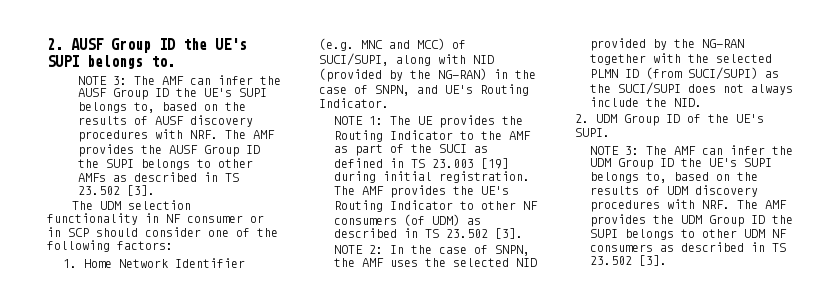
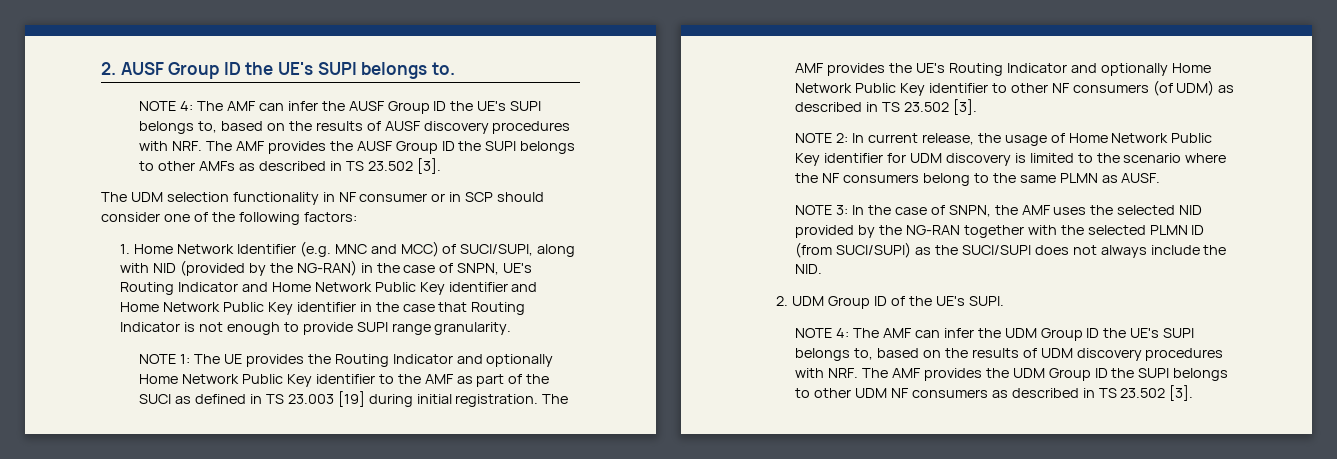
- NOTE 3: The AMF can infer the AUSF Group ID the UE's SUPI belongs to, based on the results of AUSF discovery procedures with NRF. The AMF provides the AUSF Group ID the SUPI belongs to other AMFs as described in TS 23.502 [3].
+ NOTE 4: The AMF can infer the AUSF Group ID the UE's SUPI belongs to, based on the results of AUSF discovery procedures with NRF. The AMF provides the AUSF Group ID the SUPI belongs to other AMFs as described in TS 23.502 [3].
- 1. Home Network Identifier (e.g. MNC and MCC) of SUCI/SUPI, along with NID (provided by the NG-RAN) in the case of SNPN, and UE's Routing Indicator.
+ 1. Home Network Identifier (e.g. MNC and MCC) of SUCI/SUPI, along with NID (provided by the NG-RAN) in the case of SNPN, UE's Routing Indicator and Home Network Public Key identifier and Home Network Public Key identifier in the case that Routing Indicator is not enough to provide SUPI range granularity.
- NOTE 1: The UE provides the Routing Indicator to the AMF as part of the SUCI as defined in TS 23.003 [19] during initial registration.
+ NOTE 1: The UE provides the Routing Indicator and optionally Home Network Public Key identifier to the AMF as part of the SUCI as defined in TS 23.003 [19] during initial registration.
- The AMF provides the UE's Routing Indicator to other NF consumers (of UDM) as described in TS 23.502 [3].
+ The AMF provides the UE's Routing Indicator and optionally Home Network Public Key identifier to other NF consumers (of UDM) as described in TS 23.502 [3].
- NOTE 2: In the case of SNPN, the AMF uses the selected NID provided by the NG-RAN together with the selected PLMN ID (from SUCI/SUPI) as the SUCI/SUPI does not always include the NID.
+ NOTE 2: In current release, the usage of Home Network Public Key identifier for UDM discovery is limited to the scenario where the NF consumers belong to the same PLMN as AUSF.
+ NOTE 3: In the case of SNPN, the AMF uses the selected NID provided by the NG-RAN together with the selected PLMN ID (from SUCI/SUPI) as the SUCI/SUPI does not always include the NID.
- NOTE 3: The AMF can infer the UDM Group ID the UE's SUPI belongs to, based on the results of UDM discovery procedures with NRF. The AMF provides the UDM Group ID the SUPI belongs to other UDM NF consumers as described in TS 23.502 [3].
+ NOTE 4: The AMF can infer the UDM Group ID the UE's SUPI belongs to, based on the results of UDM discovery procedures with NRF. The AMF provides the UDM Group ID the SUPI belongs to other UDM NF consumers as described in TS 23.502 [3].

